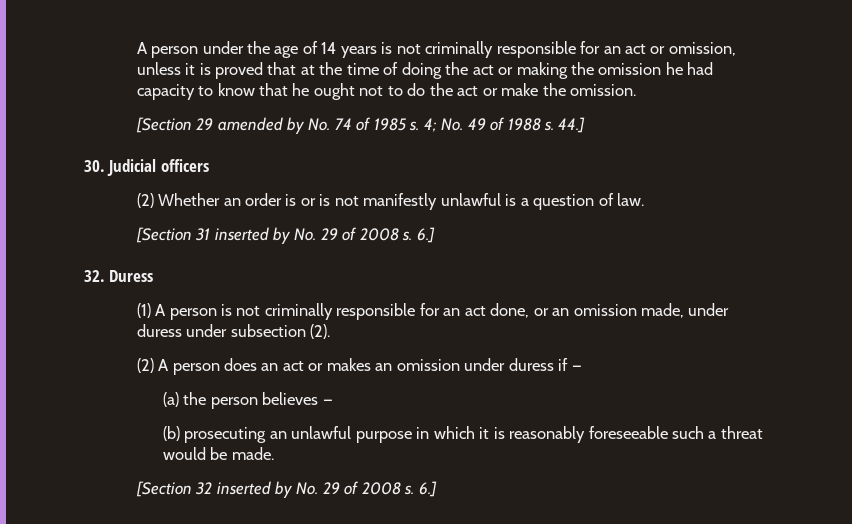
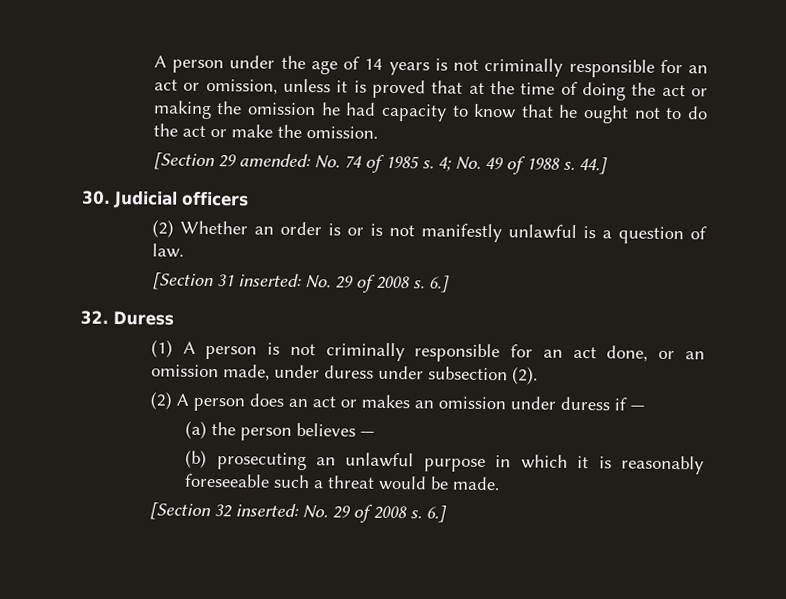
- [Section 29 amended by No. 74 of 1985 s.
+ [Section 29 amended: No. 74 of 1985 s.
- [Section 31 inserted by No. 29 of 2008 s.
+ [Section 31 inserted: No. 29 of 2008 s.
- [Section 32 inserted by No. 29 of 2008 s.
+ [Section 32 inserted: No. 29 of 2008 s.

